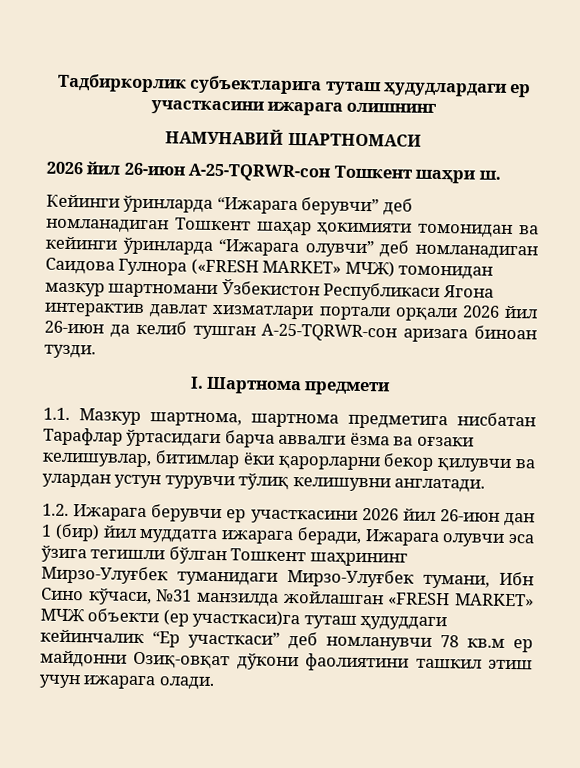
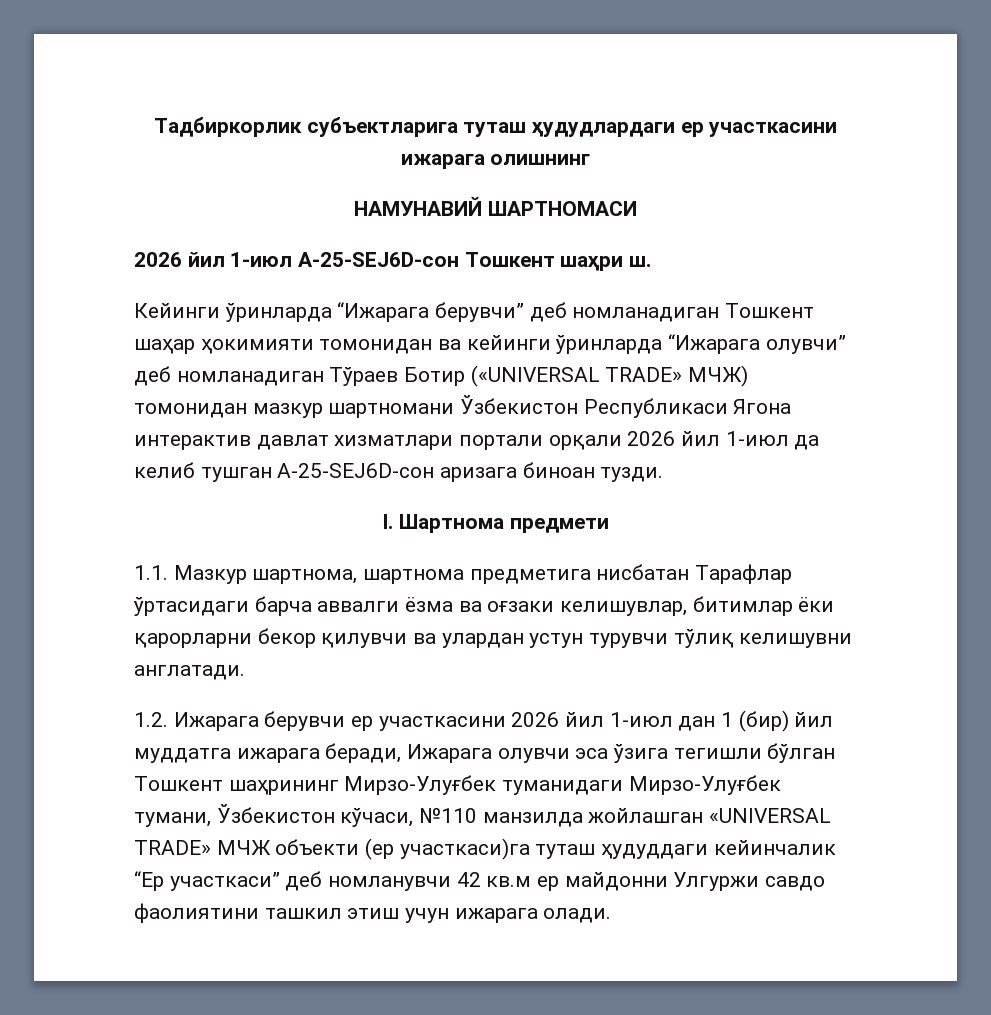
- 2026 йил 26-июн А-25-TQRWR-сон Тошкент шаҳри ш.
+ 2026 йил 1-июл А-25-SEJ6D-сон Тошкент шаҳри ш.
- Кейинги ўринларда “Ижарага берувчи” деб номланадиган Тошкент шаҳар ҳокимияти томонидан ва кейинги ўринларда “Ижарага олувчи” деб номланадиган Саидова Гулнора («FRESH MARKET» МЧЖ) томонидан мазкур шартномани Ўзбекистон Республикаси Ягона интерактив давлат хизматлари портали орқали 2026 йил 26-июн да келиб тушган А-25-TQRWR-сон аризага биноан тузди.
+ Кейинги ўринларда “Ижарага берувчи” деб номланадиган Тошкент шаҳар ҳокимияти томонидан ва кейинги ўринларда “Ижарага олувчи” деб номланадиган Тўраев Ботир («UNIVERSAL TRADE» МЧЖ) томонидан мазкур шартномани Ўзбекистон Республикаси Ягона интерактив давлат хизматлари портали орқали 2026 йил 1-июл да келиб тушган А-25-SEJ6D-сон аризага биноан тузди.
- 1.2. Ижарага берувчи ер участкасини 2026 йил 26-июн дан 1 (бир) йил муддатга ижарага беради, Ижарага олувчи эса ўзига тегишли бўлган Тошкент шаҳрининг Мирзо-Улуғбек туманидаги Мирзо-Улуғбек тумани, Ибн Сино кўчаси, №31 манзилда жойлашган «FRESH MARKET» МЧЖ объекти (ер участкаси)га туташ ҳудуддаги кейинчалик “Ер участкаси” деб номланувчи 78 кв.м ер майдонни Озиқ-овқат дўкони фаолиятини ташкил этиш учун ижарага олади.
+ 1.2. Ижарага берувчи ер участкасини 2026 йил 1-июл дан 1 (бир) йил муддатга ижарага беради, Ижарага олувчи эса ўзига тегишли бўлган Тошкент шаҳрининг Мирзо-Улуғбек туманидаги Мирзо-Улуғбек тумани, Ўзбекистон кўчаси, №110 манзилда жойлашган «UNIVERSAL TRADE» МЧЖ объекти (ер участкаси)га туташ ҳудуддаги кейинчалик “Ер участкаси” деб номланувчи 42 кв.м ер майдонни Улгуржи савдо фаолиятини ташкил этиш учун ижарага олади.

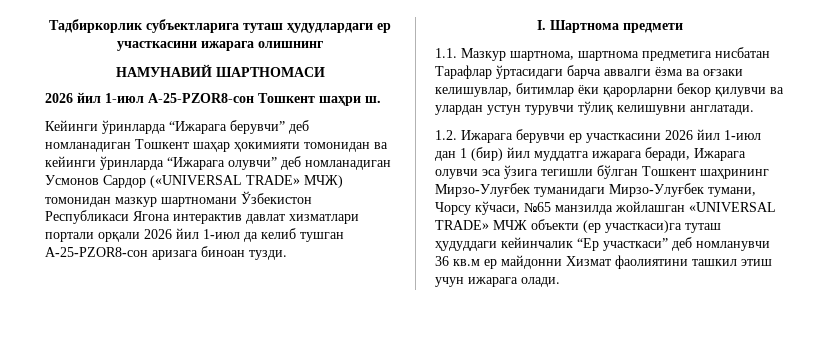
- 2026 йил 1-июл А-25-SEJ6D-сон Тошкент шаҳри ш.
+ 2026 йил 1-июл А-25-PZOR8-сон Тошкент шаҳри ш.
- Кейинги ўринларда “Ижарага берувчи” деб номланадиган Тошкент шаҳар ҳокимияти томонидан ва кейинги ўринларда “Ижарага олувчи” деб номланадиган Тўраев Ботир («UNIVERSAL TRADE» МЧЖ) томонидан мазкур шартномани Ўзбекистон Республикаси Ягона интерактив давлат хизматлари портали орқали 2026 йил 1-июл да келиб тушган А-25-SEJ6D-сон аризага биноан тузди.
+ Кейинги ўринларда “Ижарага берувчи” деб номланадиган Тошкент шаҳар ҳокимияти томонидан ва кейинги ўринларда “Ижарага олувчи” деб номланадиган Усмонов Сардор («UNIVERSAL TRADE» МЧЖ) томонидан мазкур шартномани Ўзбекистон Республикаси Ягона интерактив давлат хизматлари портали орқали 2026 йил 1-июл да келиб тушган А-25-PZOR8-сон аризага биноан тузди.
- 1.2. Ижарага берувчи ер участкасини 2026 йил 1-июл дан 1 (бир) йил муддатга ижарага беради, Ижарага олувчи эса ўзига тегишли бўлган Тошкент шаҳрининг Мирзо-Улуғбек туманидаги Мирзо-Улуғбек тумани, Ўзбекистон кўчаси, №110 манзилда жойлашган «UNIVERSAL TRADE» МЧЖ объекти (ер участкаси)га туташ ҳудуддаги кейинчалик “Ер участкаси” деб номланувчи 42 кв.м ер майдонни Улгуржи савдо фаолиятини ташкил этиш учун ижарага олади.
+ 1.2. Ижарага берувчи ер участкасини 2026 йил 1-июл дан 1 (бир) йил муддатга ижарага беради, Ижарага олувчи эса ўзига тегишли бўлган Тошкент шаҳрининг Мирзо-Улуғбек туманидаги Мирзо-Улуғбек тумани, Чорсу кўчаси, №65 манзилда жойлашган «UNIVERSAL TRADE» МЧЖ объекти (ер участкаси)га туташ ҳудуддаги кейинчалик “Ер участкаси” деб номланувчи 36 кв.м ер майдонни Хизмат фаолиятини ташкил этиш учун ижарага олади.

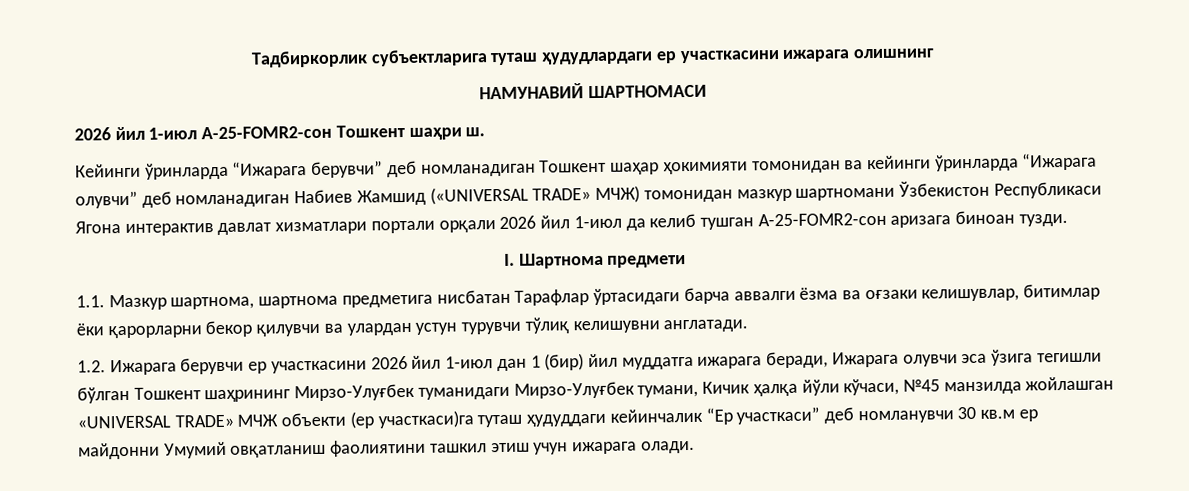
- 2026 йил 1-июл А-25-PZOR8-сон Тошкент шаҳри ш.
+ 2026 йил 1-июл А-25-FOMR2-сон Тошкент шаҳри ш.
- Кейинги ўринларда “Ижарага берувчи” деб номланадиган Тошкент шаҳар ҳокимияти томонидан ва кейинги ўринларда “Ижарага олувчи” деб номланадиган Усмонов Сардор («UNIVERSAL TRADE» МЧЖ) томонидан мазкур шартномани Ўзбекистон Республикаси Ягона интерактив давлат хизматлари портали орқали 2026 йил 1-июл да келиб тушган А-25-PZOR8-сон аризага биноан тузди.
+ Кейинги ўринларда “Ижарага берувчи” деб номланадиган Тошкент шаҳар ҳокимияти томонидан ва кейинги ўринларда “Ижарага олувчи” деб номланадиган Набиев Жамшид («UNIVERSAL TRADE» МЧЖ) томонидан мазкур шартномани Ўзбекистон Республикаси Ягона интерактив давлат хизматлари портали орқали 2026 йил 1-июл да келиб тушган А-25-FOMR2-сон аризага биноан тузди.
- 1.2. Ижарага берувчи ер участкасини 2026 йил 1-июл дан 1 (бир) йил муддатга ижарага беради, Ижарага олувчи эса ўзига тегишли бўлган Тошкент шаҳрининг Мирзо-Улуғбек туманидаги Мирзо-Улуғбек тумани, Чорсу кўчаси, №65 манзилда жойлашган «UNIVERSAL TRADE» МЧЖ объекти (ер участкаси)га туташ ҳудуддаги кейинчалик “Ер участкаси” деб номланувчи 36 кв.м ер майдонни Хизмат фаолиятини ташкил этиш учун ижарага олади.
+ 1.2. Ижарага берувчи ер участкасини 2026 йил 1-июл дан 1 (бир) йил муддатга ижарага беради, Ижарага олувчи эса ўзига тегишли бўлган Тошкент шаҳрининг Мирзо-Улуғбек туманидаги Мирзо-Улуғбек тумани, Кичик ҳалқа йўли кўчаси, №45 манзилда жойлашган «UNIVERSAL TRADE» МЧЖ объекти (ер участкаси)га туташ ҳудуддаги кейинчалик “Ер участкаси” деб номланувчи 30 кв.м ер майдонни Умумий овқатланиш фаолиятини ташкил этиш учун ижарага олади.

